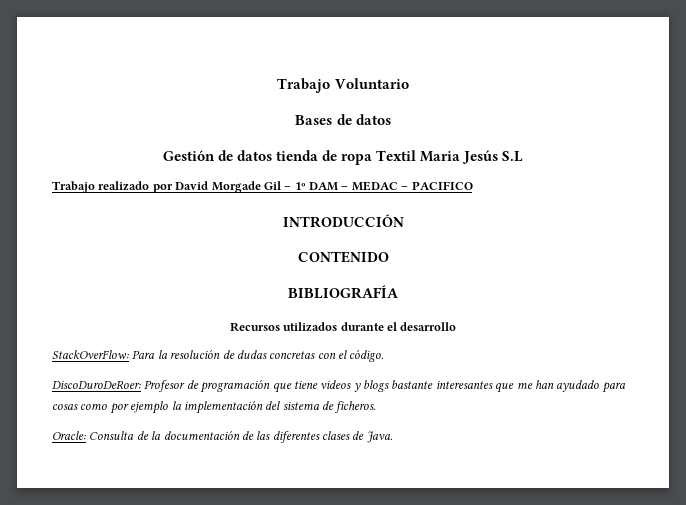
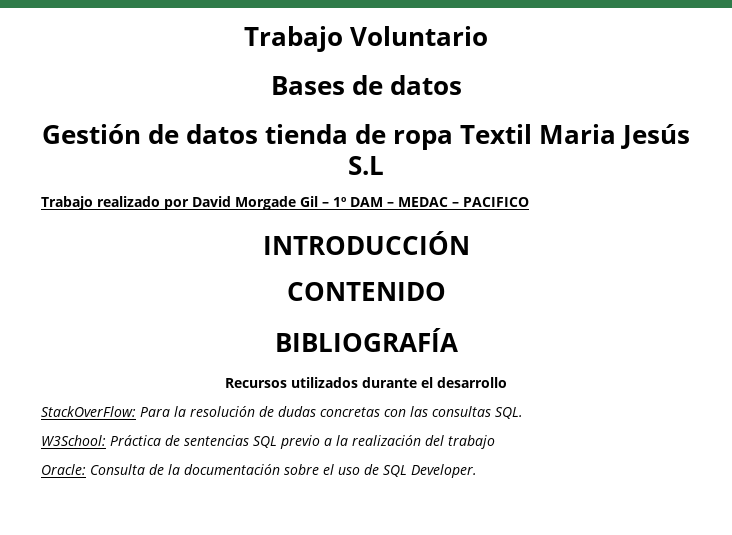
- StackOverFlow: Para la resolución de dudas concretas con el código.
- DiscoDuroDeRoer: Profesor de programación que tiene videos y blogs bastante interesantes que me han ayudado para cosas como por ejemplo la implementación del sistema de ficheros.
+ StackOverFlow: Para la resolución de dudas concretas con las consultas SQL.
+ W3School: Práctica de sentencias SQL previo a la realización del trabajo
- Oracle: Consulta de la documentación de las diferentes clases de Java.
+ Oracle: Consulta de la documentación sobre el uso de SQL Developer.

